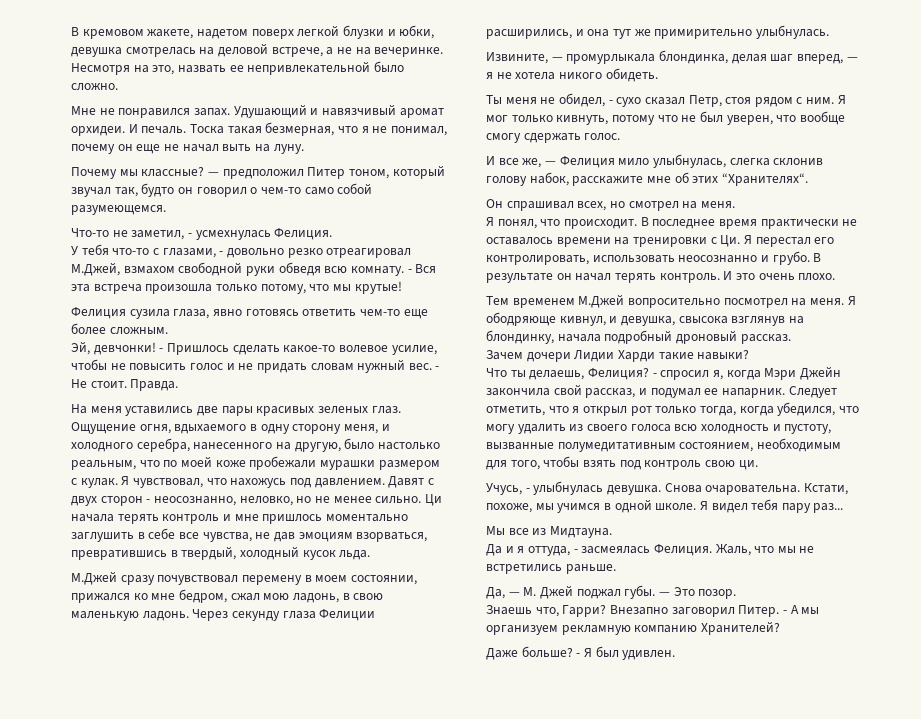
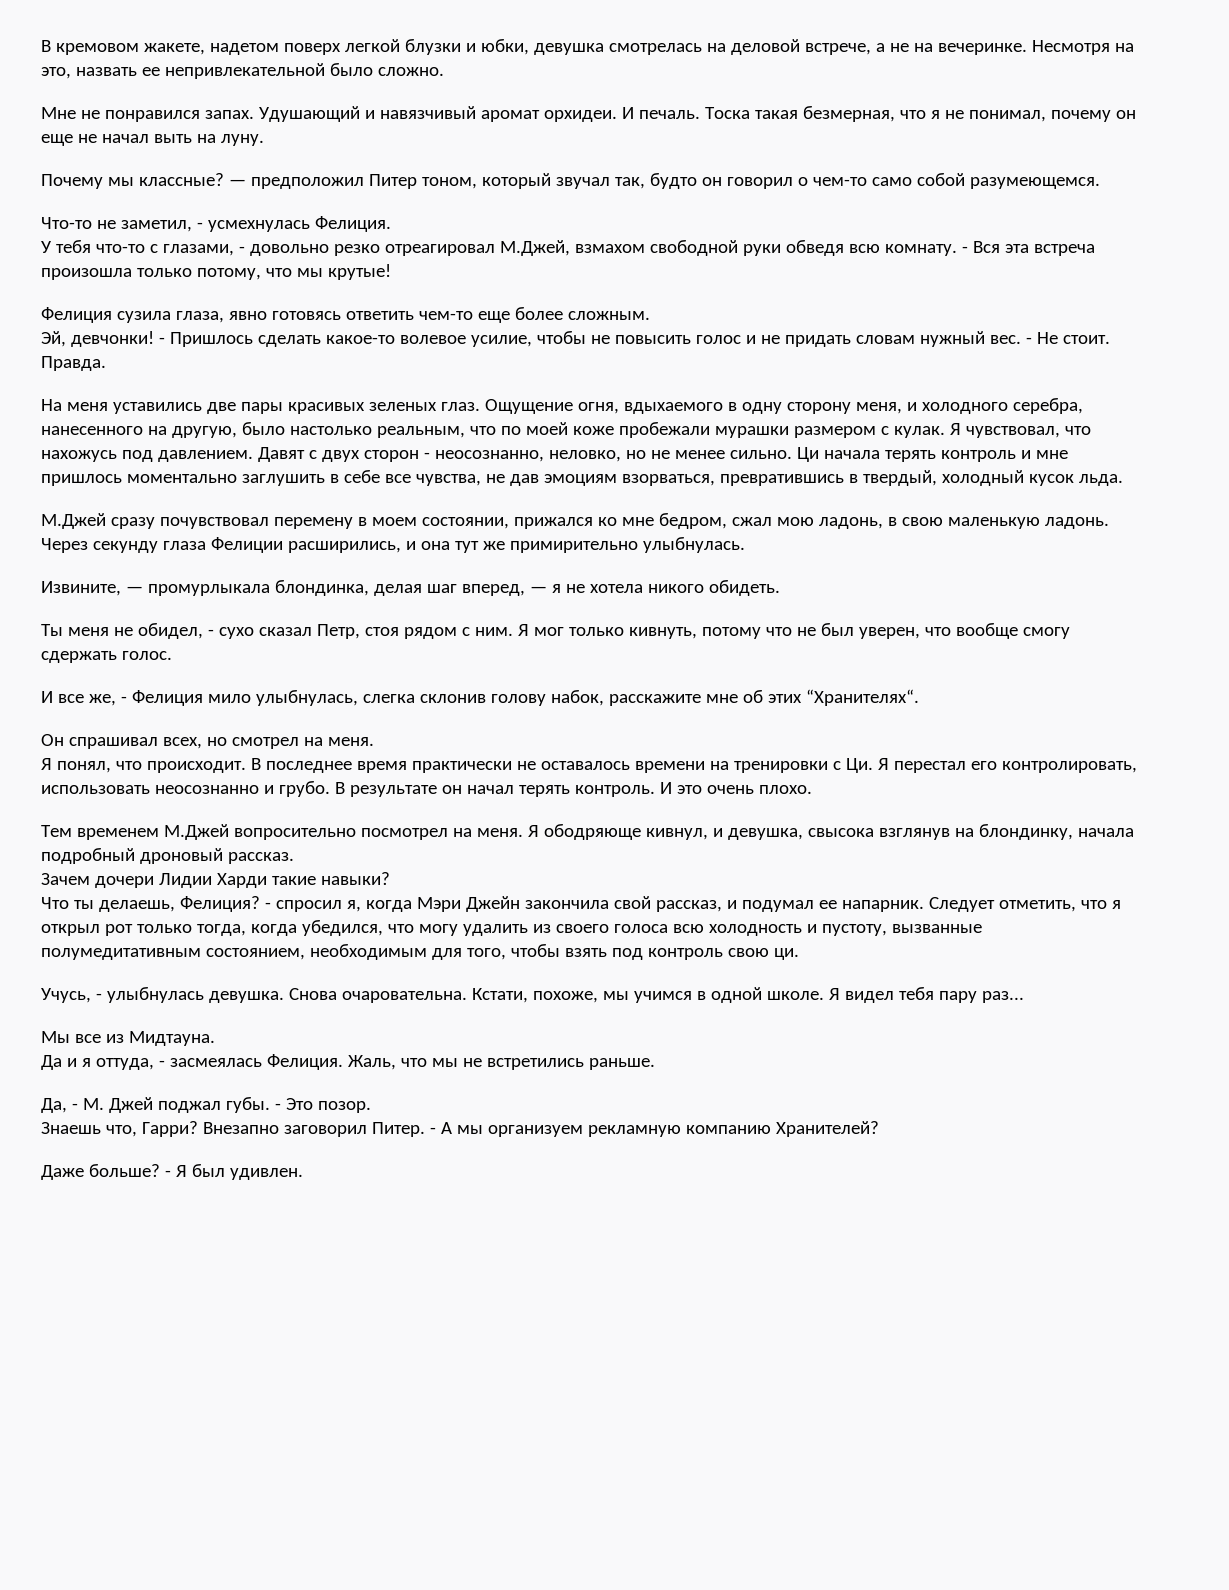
- И все же, — Фелиция мило улыбнулась, слегка склонив голову набок, расскажите мне об этих “Хранителях“.
+ И все же, - Фелиция мило улыбнулась, слегка склонив голову набок, расскажите мне об этих “Хранителях“.
- Да, — М. Джей поджал губы.
+ Да, - М. Джей поджал губы.
- — Это позор.
+ - Это позор.

